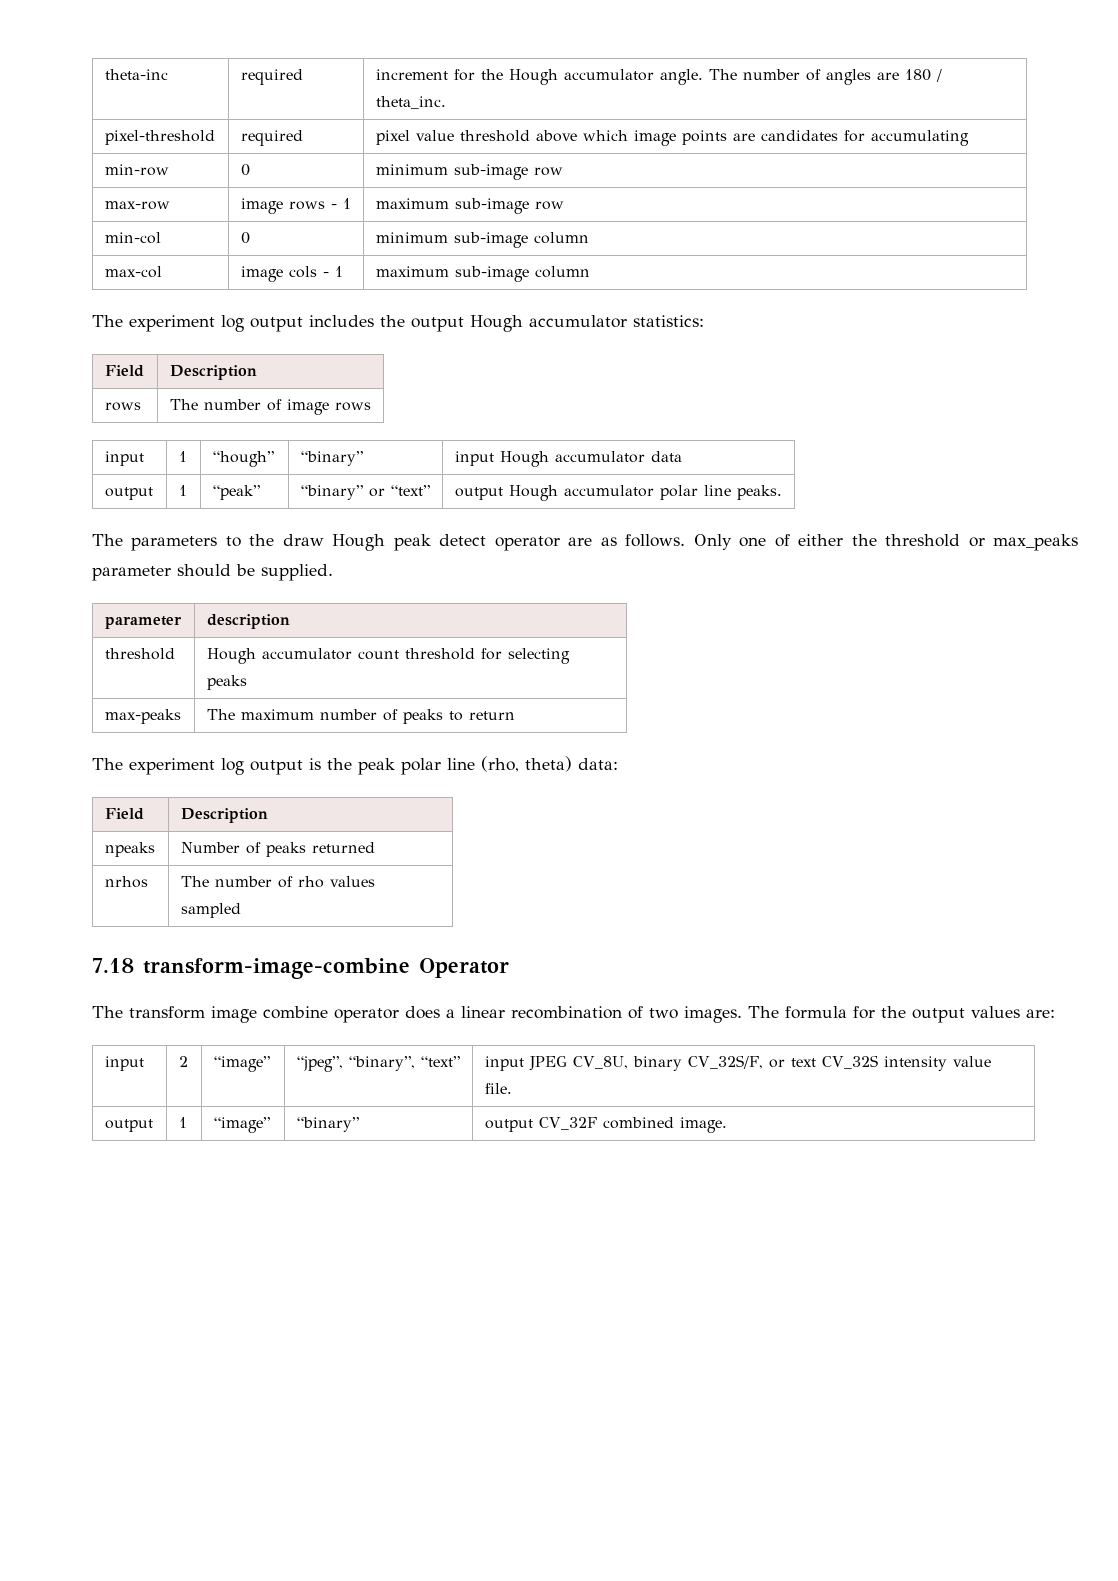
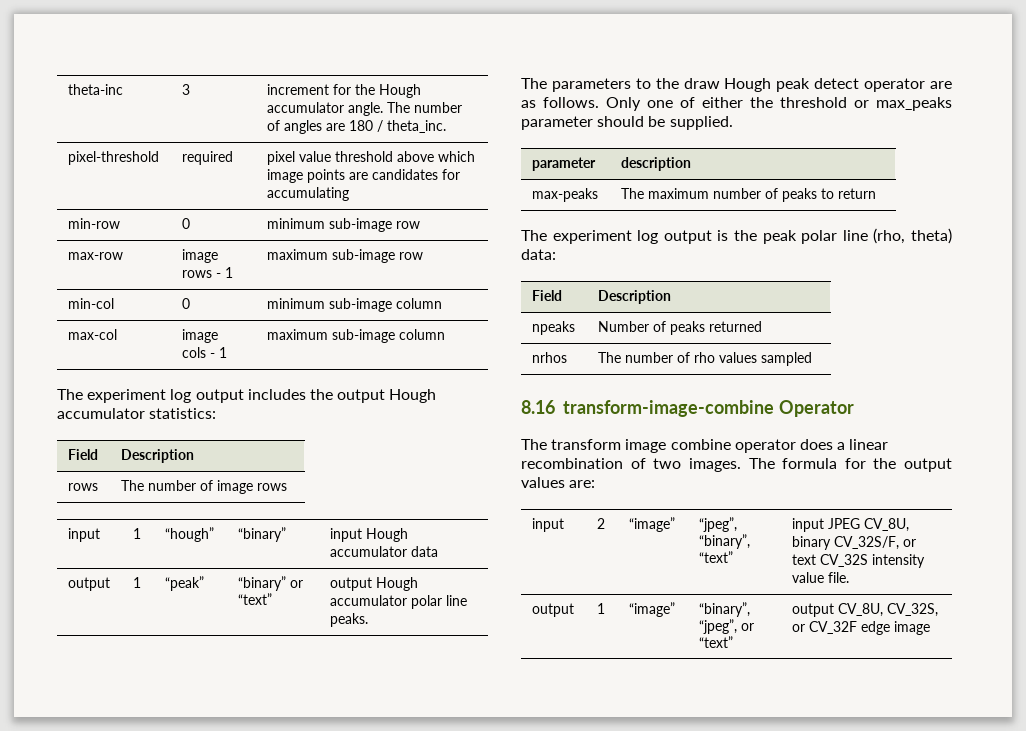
- theta-inc | required | increment for the Hough accumulator angle. The number of angles are 180 / theta_inc.
+ theta-inc | 3 | increment for the Hough accumulator angle. The number of angles are 180 / theta_inc.
- threshold | Hough accumulator count threshold for selecting peaks
- 7.18 transform-image-combine Operator
+ 8.16 transform-image-combine Operator
- output | 1 | “image” | “binary” | output CV_32F combined image.
+ output | 1 | “image” | “binary”, “jpeg”, or “text” | output CV_8U, CV_32S, or CV_32F edge image

